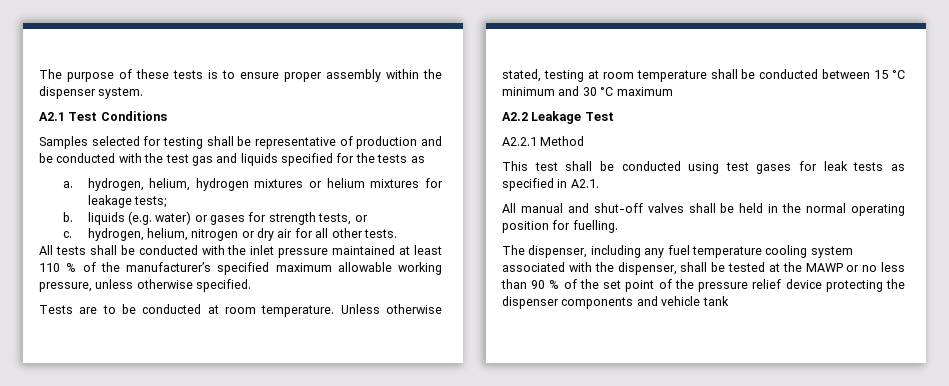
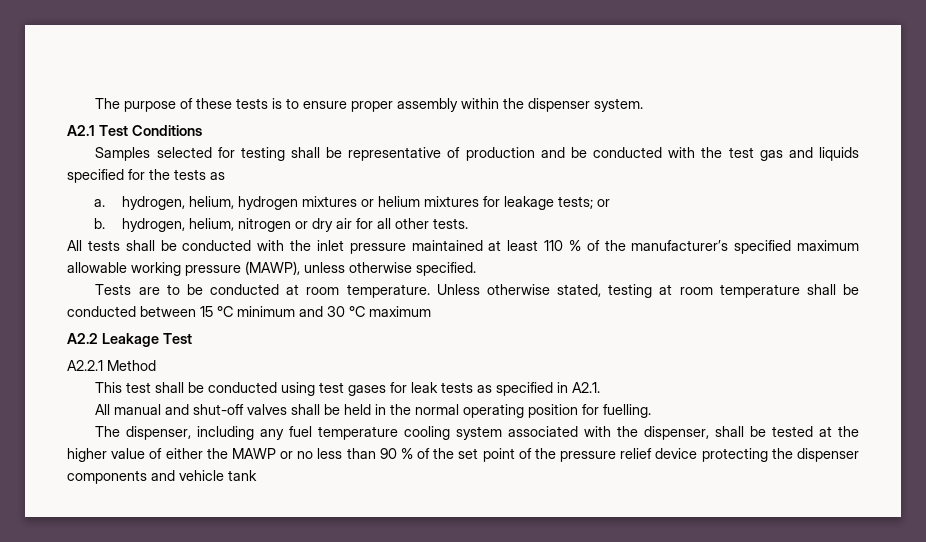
- a. hydrogen, helium, hydrogen mixtures or helium mixtures for leakage tests;
- b. liquids (e.g. water) or gases for strength tests, or
+ a. hydrogen, helium, hydrogen mixtures or helium mixtures for leakage tests; or
- c. hydrogen, helium, nitrogen or dry air for all other tests.
+ b. hydrogen, helium, nitrogen or dry air for all other tests.
- All tests shall be conducted with the inlet pressure maintained at least 110 % of the manufacturer’s specified maximum allowable working pressure, unless otherwise specified.
+ All tests shall be conducted with the inlet pressure maintained at least 110 % of the manufacturer’s specified maximum allowable working pressure (MAWP), unless otherwise specified.
- The dispenser, including any fuel temperature cooling system associated with the dispenser, shall be tested at the MAWP or no less than 90 % of the set point of the pressure relief device protecting the dispenser components and vehicle tank
+ The dispenser, including any fuel temperature cooling system associated with the dispenser, shall be tested at the higher value of either the MAWP or no less than 90 % of the set point of the pressure relief device protecting the dispenser components and vehicle tank

